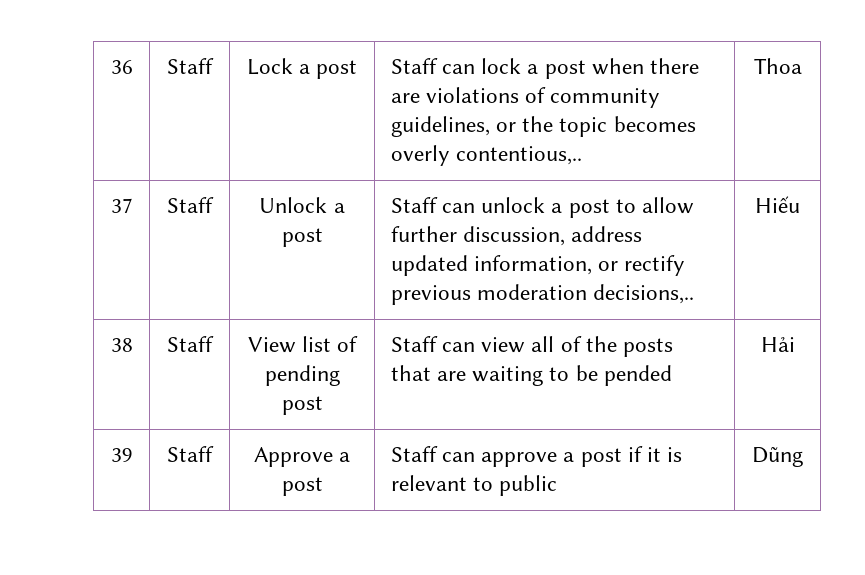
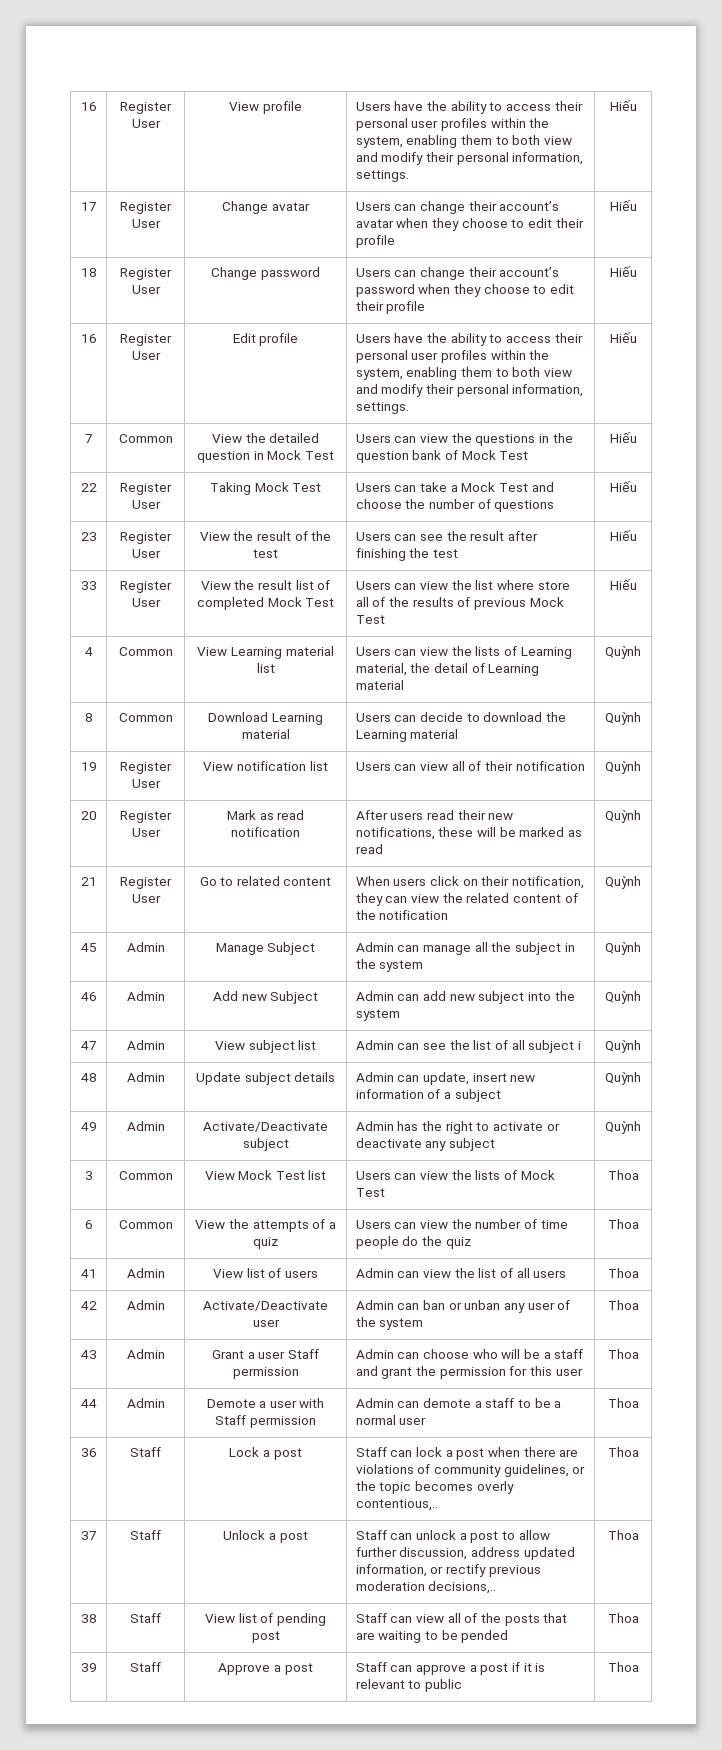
+ 16 | Register User | View profile | Users have the ability to access their personal user profiles within the system, enabling them to both view and modify their personal information, settings. | Hiếu
+ 17 | Register User | Change avatar | Users can change their account’s avatar when they choose to edit their profile | Hiếu
+ 18 | Register User | Change password | Users can change their account’s password when they choose to edit their profile | Hiếu
+ 16 | Register User | Edit profile | Users have the ability to access their personal user profiles within the system, enabling them to both view and modify their personal information, settings. | Hiếu
+ 7 | Common | View the detailed question in Mock Test | Users can view the questions in the question bank of Mock Test | Hiếu
+ 22 | Register User | Taking Mock Test | Users can take a Mock Test and choose the number of questions | Hiếu
+ 23 | Register User | View the result of the test | Users can see the result after finishing the test | Hiếu
+ 33 | Register User | View the result list of completed Mock Test | Users can view the list where store all of the results of previous Mock Test | Hiếu
+ 4 | Common | View Learning material list | Users can view the lists of Learning material, the detail of Learning material | Quỳnh
+ 8 | Common | Download Learning material | Users can decide to download the Learning material | Quỳnh
+ 19 | Register User | View notification list | Users can view all of their notification | Quỳnh
+ 20 | Register User | Mark as read notification | After users read their new notifications, these will be marked as read | Quỳnh
+ 21 | Register User | Go to related content | When users click on their notification, they can view the related content of the notification | Quỳnh
+ 45 | Admin | Manage Subject | Admin can manage all the subject in the system | Quỳnh
+ 46 | Admin | Add new Subject | Admin can add new subject into the system | Quỳnh
+ 47 | Admin | View subject list | Admin can see the list of all subject i | Quỳnh
+ 48 | Admin | Update subject details | Admin can update, insert new information of a subject | Quỳnh
+ 49 | Admin | Activate/Deactivate subject | Admin has the right to activate or deactivate any subject | Quỳnh
+ 3 | Common | View Mock Test list | Users can view the lists of Mock Test | Thoa
+ 6 | Common | View the attempts of a quiz | Users can view the number of time people do the quiz | Thoa
+ 41 | Admin | View list of users | Admin can view the list of all users | Thoa
+ 42 | Admin | Activate/Deactivate user | Admin can ban or unban any user of the system | Thoa
+ 43 | Admin | Grant a user Staff permission | Admin can choose who will be a staff and grant the permission for this user | Thoa
+ 44 | Admin | Demote a user with Staff permission | Admin can demote a staff to be a normal user | Thoa
- 37 | Staff | Unlock a post | Staff can unlock a post to allow further discussion, address updated information, or rectify previous moderation decisions,.. | Hiếu
+ 37 | Staff | Unlock a post | Staff can unlock a post to allow further discussion, address updated information, or rectify previous moderation decisions,.. | Thoa
- 38 | Staff | View list of pending post | Staff can view all of the posts that are waiting to be pended | Hải
+ 38 | Staff | View list of pending post | Staff can view all of the posts that are waiting to be pended | Thoa
- 39 | Staff | Approve a post | Staff can approve a post if it is relevant to public | Dũng
+ 39 | Staff | Approve a post | Staff can approve a post if it is relevant to public | Thoa

